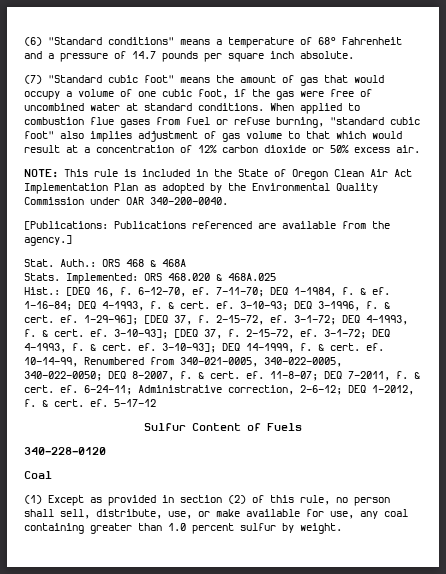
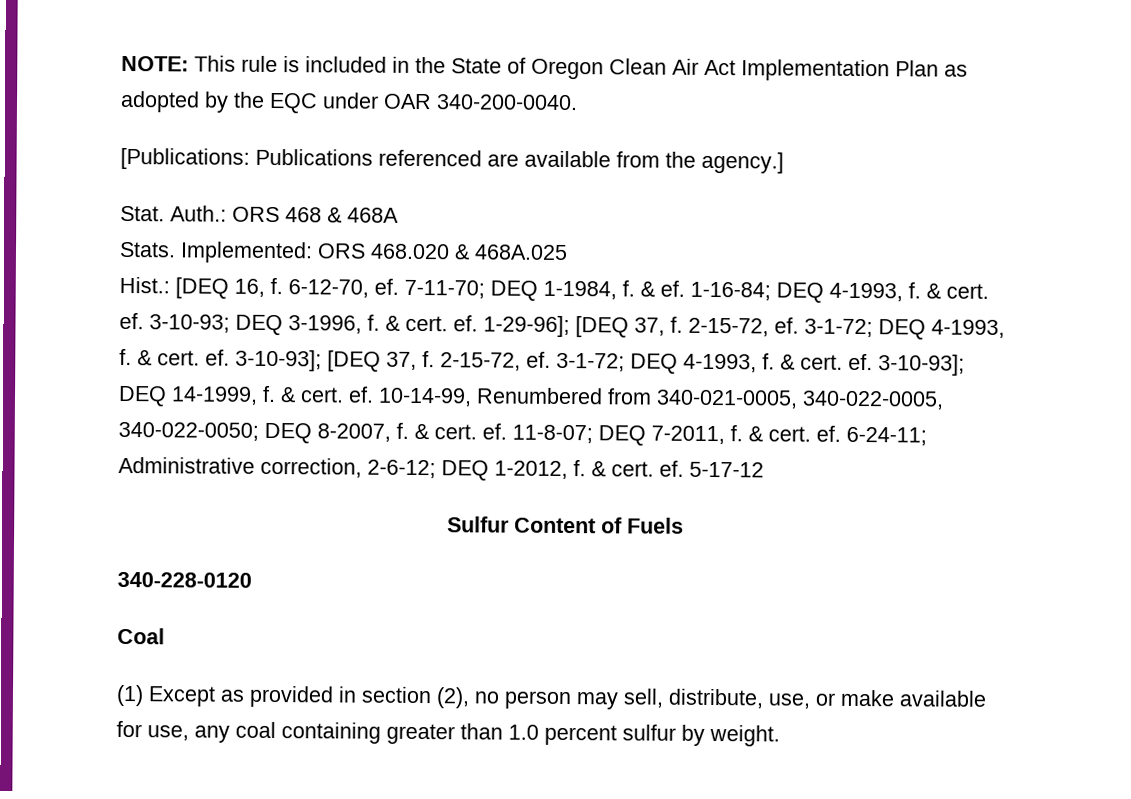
- (6) "Standard conditions" means a temperature of 68° Fahrenheit and a pressure of 14.7 pounds per square inch absolute.
- (7) "Standard cubic foot" means the amount of gas that would occupy a volume of one cubic foot, if the gas were free of uncombined water at standard conditions. When applied to combustion flue gases from fuel or refuse burning, "standard cubic foot" also implies adjustment of gas volume to that which would result at a concentration of 12% carbon dioxide or 50% excess air.
- NOTE: This rule is included in the State of Oregon Clean Air Act Implementation Plan as adopted by the Environmental Quality Commission under OAR 340-200-0040.
+ NOTE: This rule is included in the State of Oregon Clean Air Act Implementation Plan as adopted by the EQC under OAR 340-200-0040.
- (1) Except as provided in section (2) of this rule, no person shall sell, distribute, use, or make available for use, any coal containing greater than 1.0 percent sulfur by weight.
+ (1) Except as provided in section (2), no person may sell, distribute, use, or make available for use, any coal containing greater than 1.0 percent sulfur by weight.

